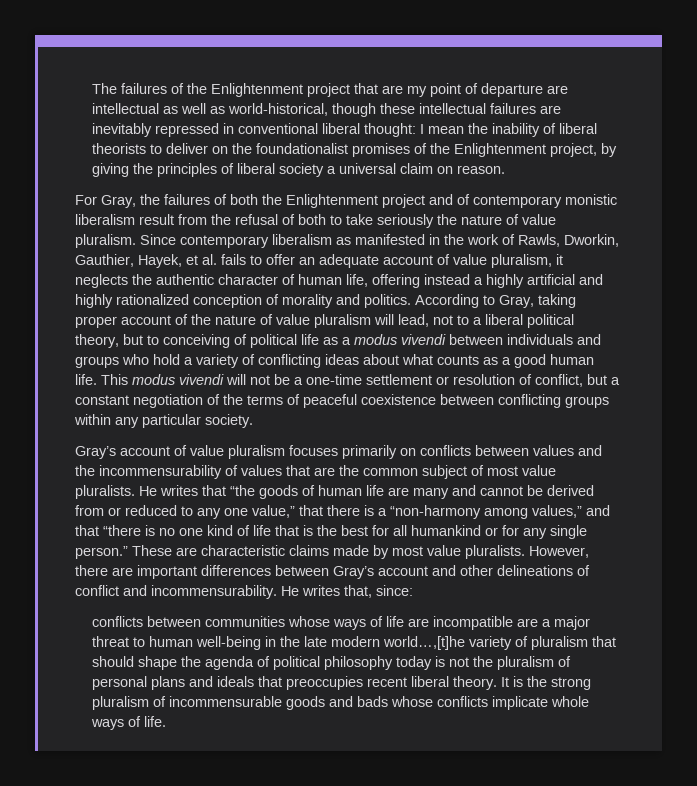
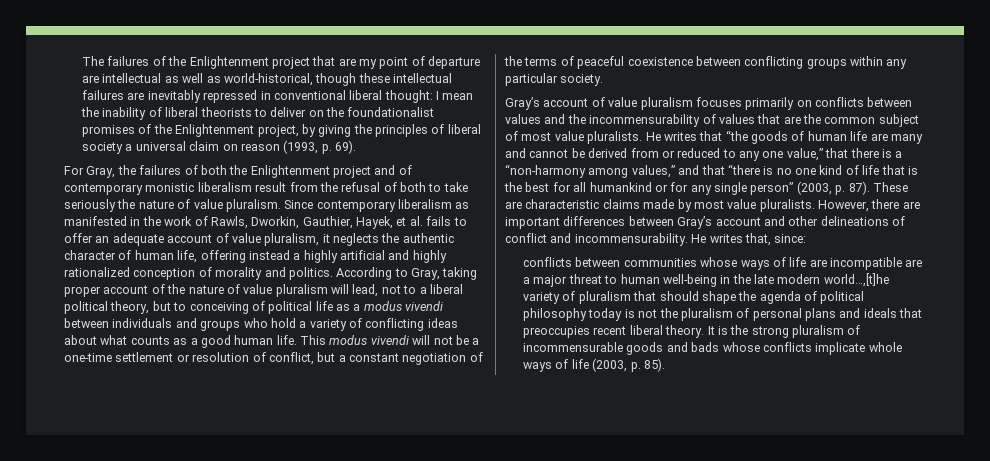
- The failures of the Enlightenment project that are my point of departure are intellectual as well as world-historical, though these intellectual failures are inevitably repressed in conventional liberal thought: I mean the inability of liberal theorists to deliver on the foundationalist promises of the Enlightenment project, by giving the principles of liberal society a universal claim on reason.
+ The failures of the Enlightenment project that are my point of departure are intellectual as well as world-historical, though these intellectual failures are inevitably repressed in conventional liberal thought: I mean the inability of liberal theorists to deliver on the foundationalist promises of the Enlightenment project, by giving the principles of liberal society a universal claim on reason (1993, p. 69).
- He writes that “the goods of human life are many and cannot be derived from or reduced to any one value,” that there is a “non-harmony among values,” and that “there is no one kind of life that is the best for all humankind or for any single person.”
+ He writes that “the goods of human life are many and cannot be derived from or reduced to any one value,” that there is a “non-harmony among values,” and that “there is no one kind of life that is the best for all humankind or for any single person” (2003, p. 87).
- It is the strong pluralism of incommensurable goods and bads whose conflicts implicate whole ways of life.
+ It is the strong pluralism of incommensurable goods and bads whose conflicts implicate whole ways of life (2003, p. 85).

